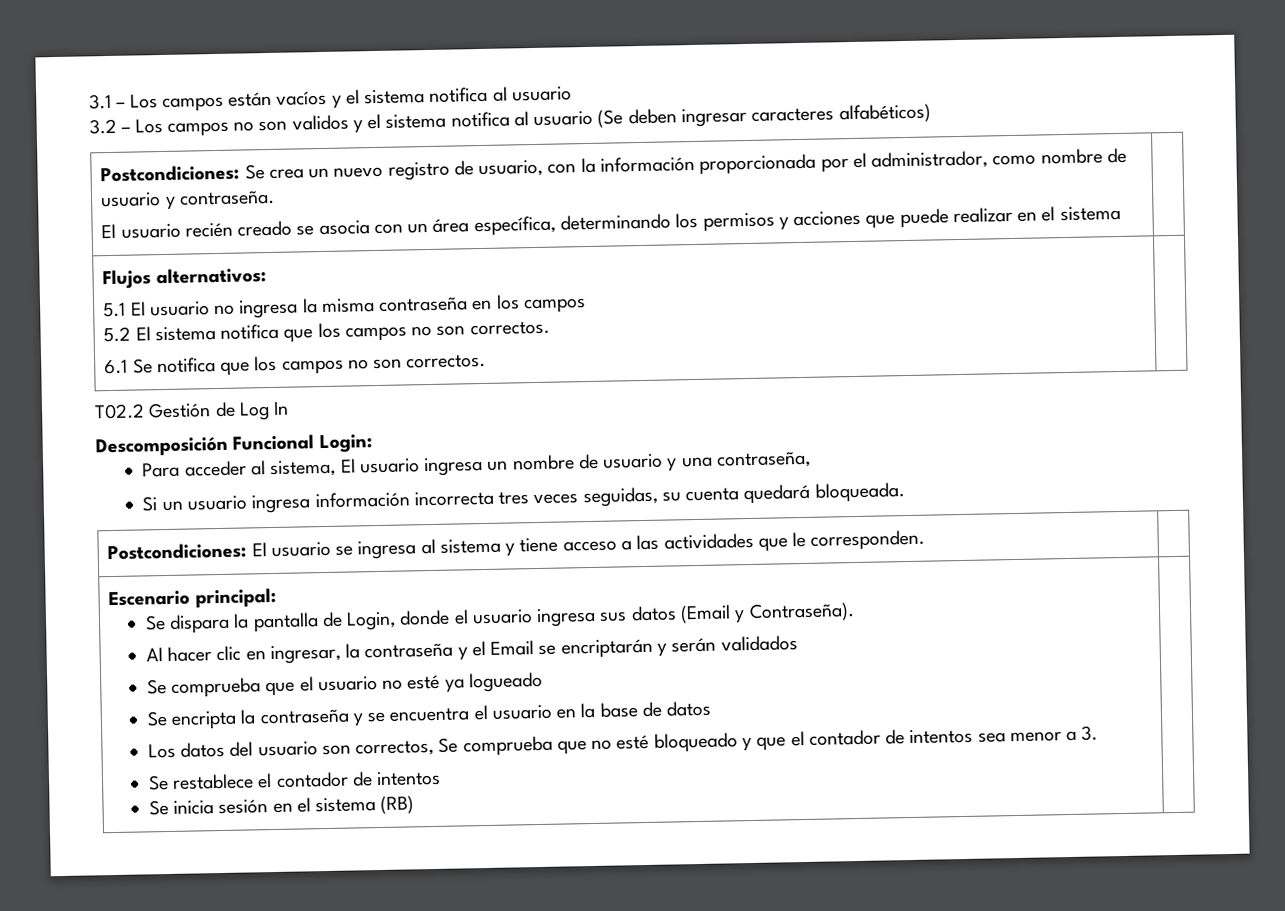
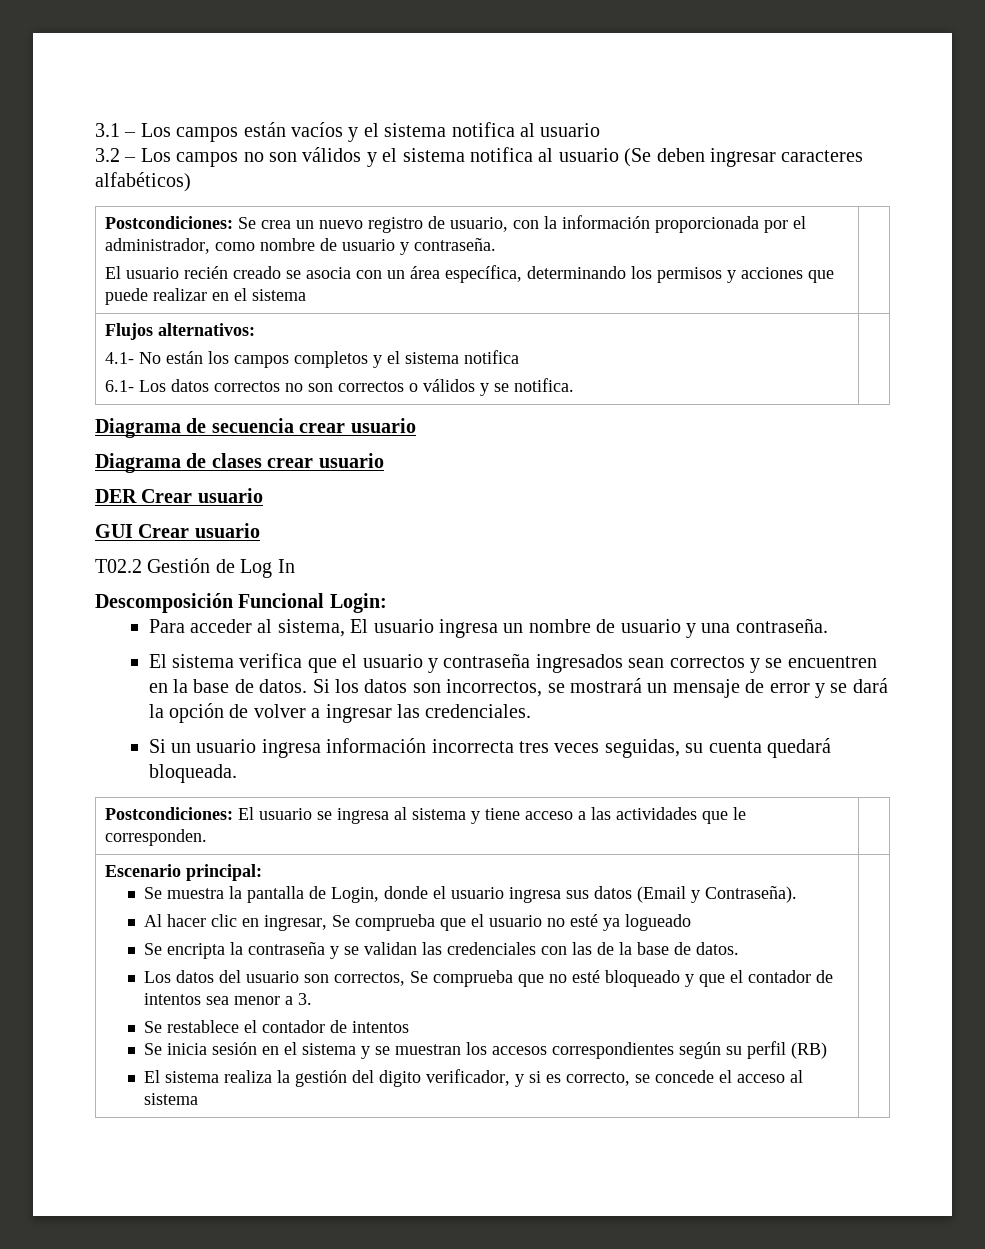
- 3.2 – Los campos no son validos y el sistema notifica al usuario (Se deben ingresar caracteres alfabéticos)
+ 3.2 – Los campos no son válidos y el sistema notifica al usuario (Se deben ingresar caracteres alfabéticos)
  Flujos alternativos:
- 5.1 El usuario no ingresa la misma contraseña en los campos
- 5.2 El sistema notifica que los campos no son correctos.
- 6.1 Se notifica que los campos no son correctos. |
+ 4.1- No están los campos completos y el sistema notifica
+ 6.1- Los datos correctos no son correctos o válidos y se notifica. |
+ Diagrama de secuencia crear usuario
+ Diagrama de clases crear usuario
+ DER Crear usuario
+ GUI Crear usuario
- Para acceder al sistema, El usuario ingresa un nombre de usuario y una contraseña,
+ Para acceder al sistema, El usuario ingresa un nombre de usuario y una contraseña.
+ El sistema verifica que el usuario y contraseña ingresados sean correctos y se encuentren en la base de datos. Si los datos son incorrectos, se mostrará un mensaje de error y se dará la opción de volver a ingresar las credenciales.
- Se dispara la pantalla de Login, donde el usuario ingresa sus datos (Email y Contraseña).
+ Se muestra la pantalla de Login, donde el usuario ingresa sus datos (Email y Contraseña).
- Al hacer clic en ingresar, la contraseña y el Email se encriptarán y serán validados
- Se comprueba que el usuario no esté ya logueado
+ Al hacer clic en ingresar, Se comprueba que el usuario no esté ya logueado
- Se encripta la contraseña y se encuentra el usuario en la base de datos
+ Se encripta la contraseña y se validan las credenciales con las de la base de datos.
- Se inicia sesión en el sistema (RB)
+ Se inicia sesión en el sistema y se muestran los accesos correspondientes según su perfil (RB)
+ El sistema realiza la gestión del digito verificador, y si es correcto, se concede el acceso al sistema

